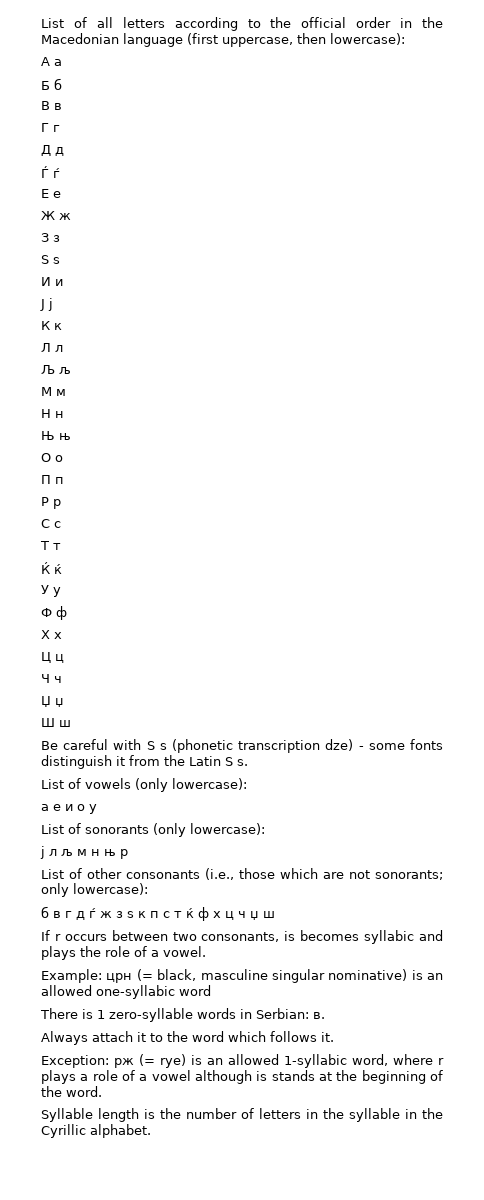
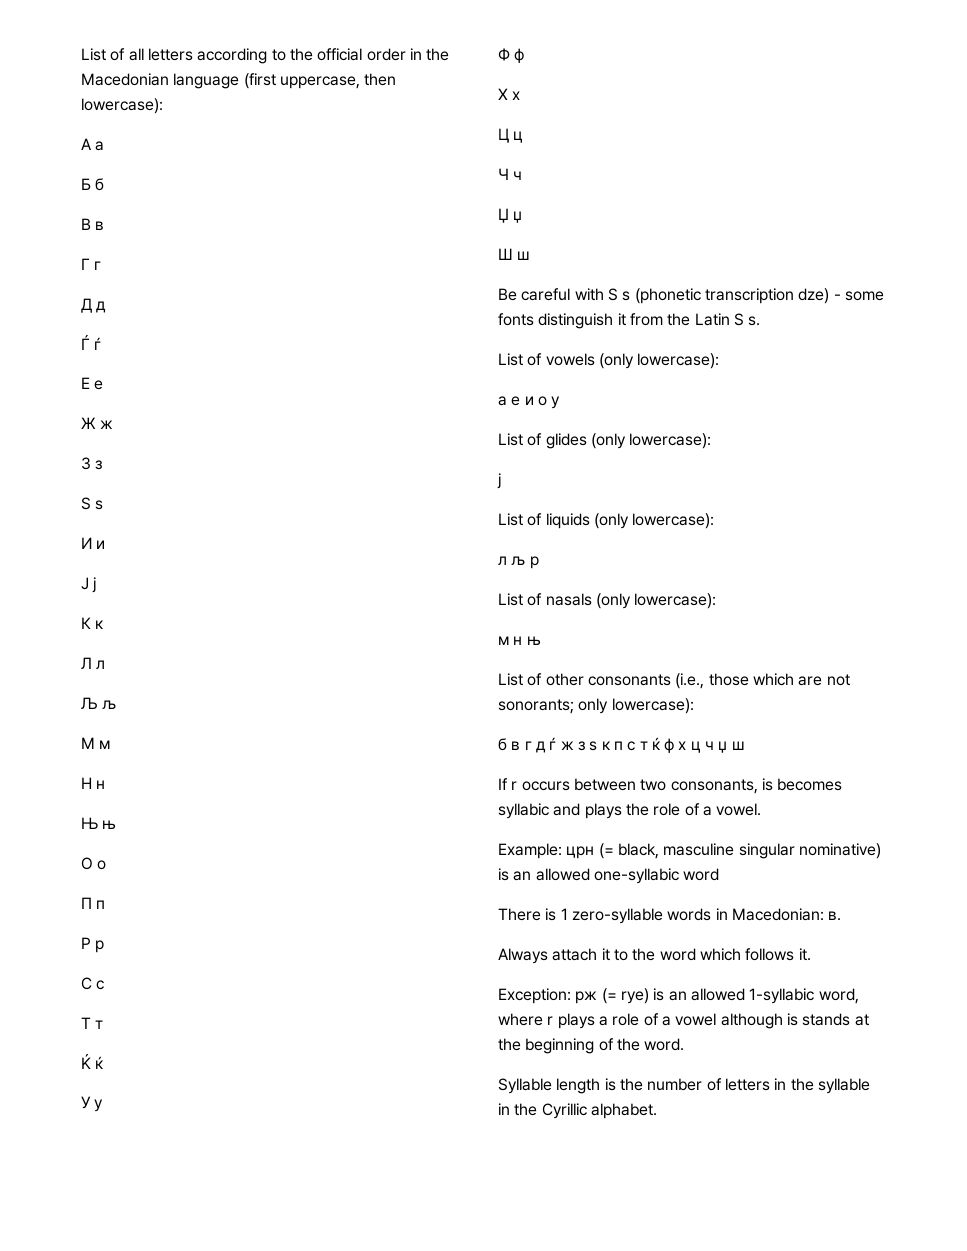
- List of sonorants (only lowercase):
- j л љ м н њ р
+ List of glides (only lowercase):
+ j
+ List of liquids (only lowercase):
+ л љ р
+ List of nasals (only lowercase):
+ м н њ
- There is 1 zero-syllable words in Serbian: в.
+ There is 1 zero-syllable words in Macedonian: в.

